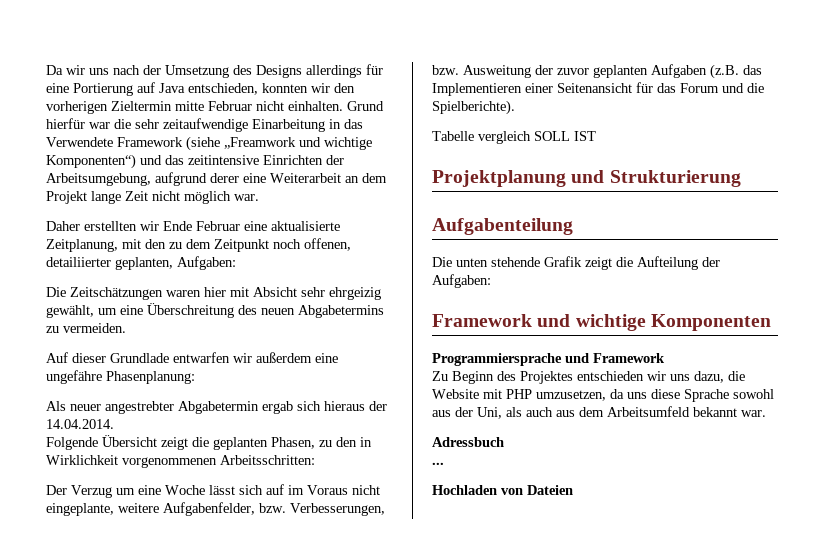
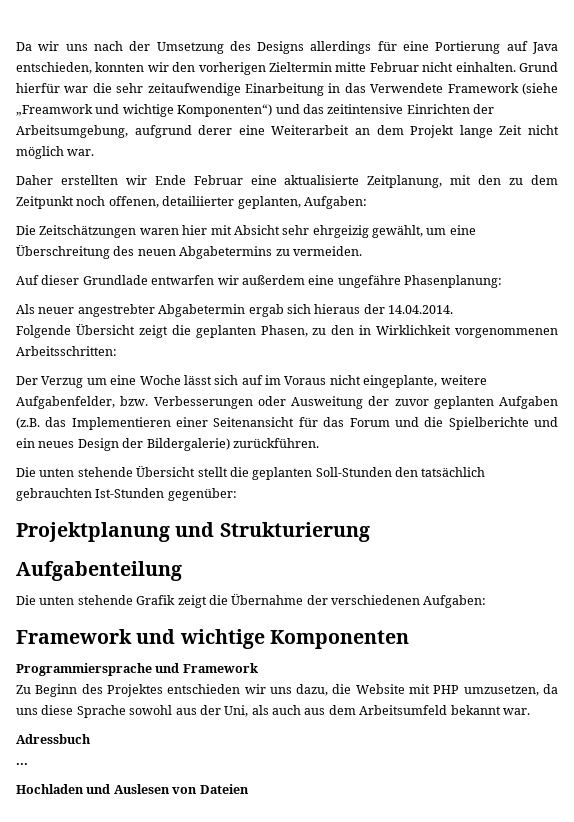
- Der Verzug um eine Woche lässt sich auf im Voraus nicht eingeplante, weitere Aufgabenfelder, bzw. Verbesserungen, bzw. Ausweitung der zuvor geplanten Aufgaben (z.B. das Implementieren einer Seitenansicht für das Forum und die Spielberichte).
- Tabelle vergleich SOLL IST
+ Der Verzug um eine Woche lässt sich auf im Voraus nicht eingeplante, weitere Aufgabenfelder, bzw. Verbesserungen oder Ausweitung der zuvor geplanten Aufgaben (z.B. das Implementieren einer Seitenansicht für das Forum und die Spielberichte und ein neues Design der Bildergalerie) zurückführen.
+ Die unten stehende Übersicht stellt die geplanten Soll-Stunden den tatsächlich gebrauchten Ist-Stunden gegenüber:
- Die unten stehende Grafik zeigt die Aufteilung der Aufgaben:
+ Die unten stehende Grafik zeigt die Übernahme der verschiedenen Aufgaben:
- Hochladen von Dateien
+ Hochladen und Auslesen von Dateien

